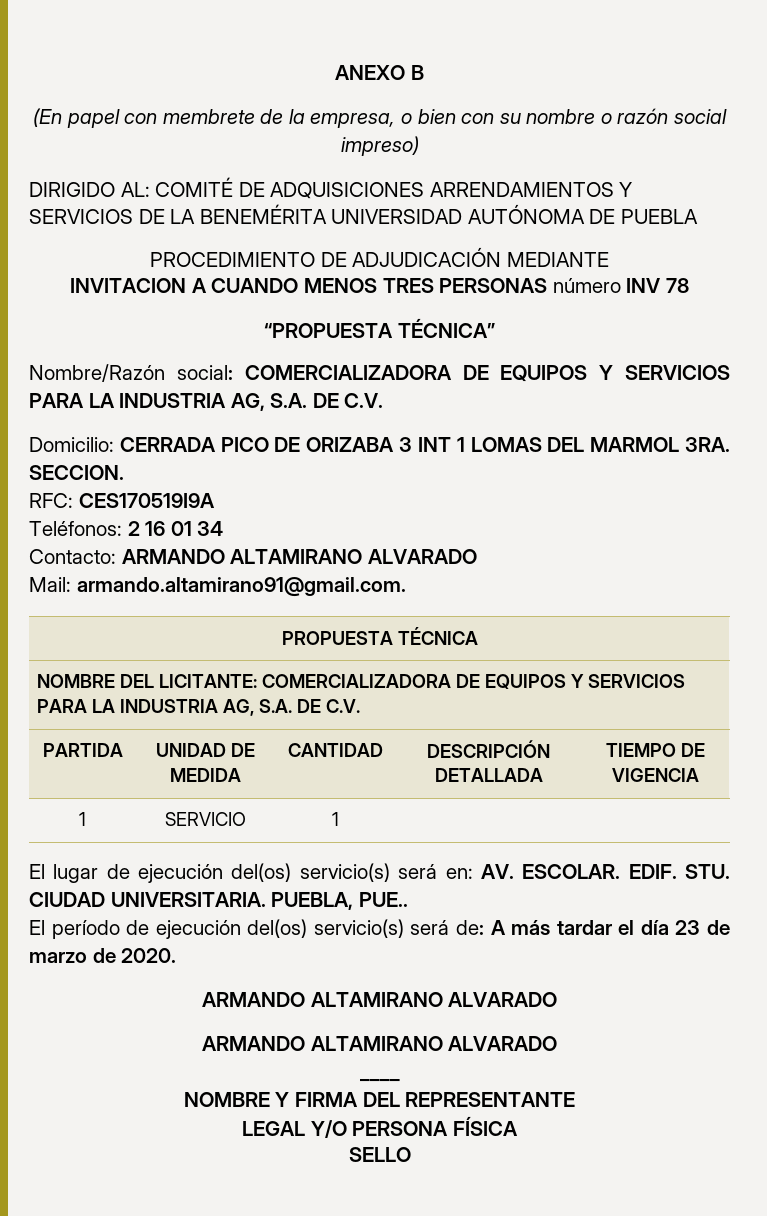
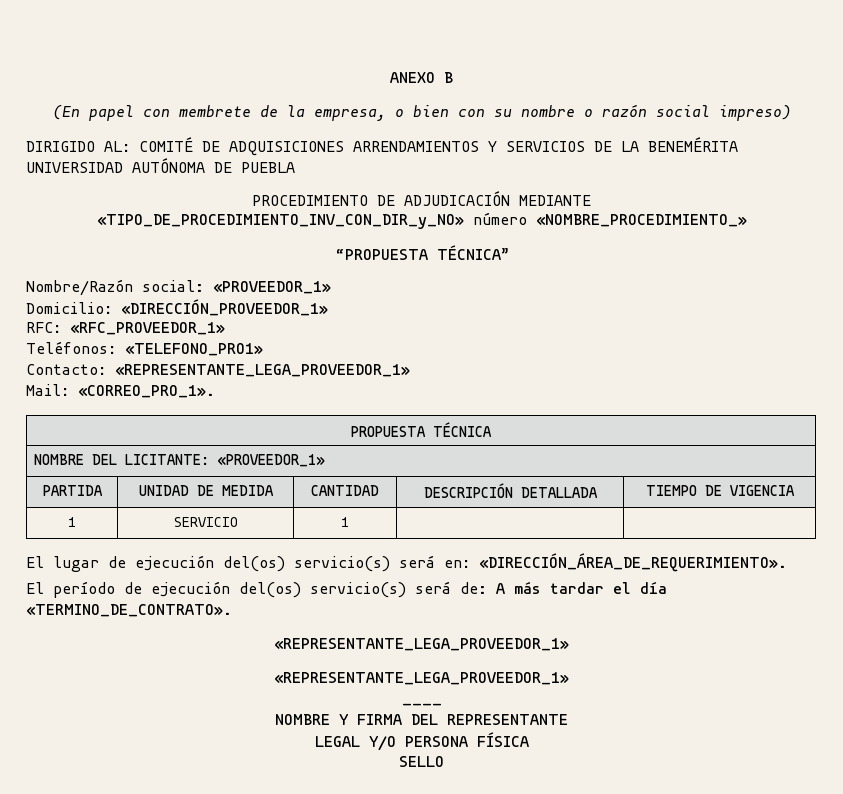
- INVITACION A CUANDO MENOS TRES PERSONAS número INV 78
+ «TIPO_DE_PROCEDIMIENTO_INV_CON_DIR_y_NO» número «NOMBRE_PROCEDIMIENTO_»
  “PROPUESTA TÉCNICA”
- Nombre/Razón social: COMERCIALIZADORA DE EQUIPOS Y SERVICIOS PARA LA INDUSTRIA AG, S.A. DE C.V.
- Domicilio: CERRADA PICO DE ORIZABA 3 INT 1 LOMAS DEL MARMOL 3RA. SECCION.
+ Nombre/Razón social: «PROVEEDOR_1»
+ Domicilio: «DIRECCIÓN_PROVEEDOR_1»
- RFC: CES170519I9A
+ RFC: «RFC_PROVEEDOR_1»
- Teléfonos: 2 16 01 34
- Contacto: ARMANDO ALTAMIRANO ALVARADO
+ Teléfonos: «TELEFONO_PRO1»
+ Contacto: «REPRESENTANTE_LEGA_PROVEEDOR_1»
- Mail: armando.altamirano91@gmail.com.
+ Mail: «CORREO_PRO_1».
- NOMBRE DEL LICITANTE: COMERCIALIZADORA DE EQUIPOS Y SERVICIOS PARA LA INDUSTRIA AG, S.A. DE C.V.
+ NOMBRE DEL LICITANTE: «PROVEEDOR_1»
- El lugar de ejecución del(os) servicio(s) será en: AV. ESCOLAR. EDIF. STU. CIUDAD UNIVERSITARIA. PUEBLA, PUE..
+ El lugar de ejecución del(os) servicio(s) será en: «DIRECCIÓN_ÁREA_DE_REQUERIMIENTO».
- El período de ejecución del(os) servicio(s) será de: A más tardar el día 23 de marzo de 2020.
- ARMANDO ALTAMIRANO ALVARADO
- ARMANDO ALTAMIRANO ALVARADO
+ El período de ejecución del(os) servicio(s) será de: A más tardar el día «TERMINO_DE_CONTRATO».
+ «REPRESENTANTE_LEGA_PROVEEDOR_1»
+ «REPRESENTANTE_LEGA_PROVEEDOR_1»

